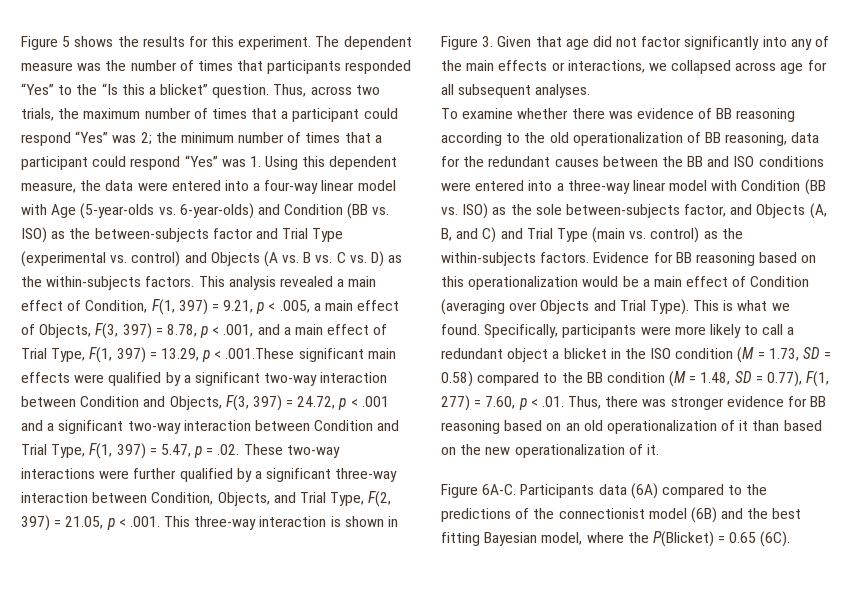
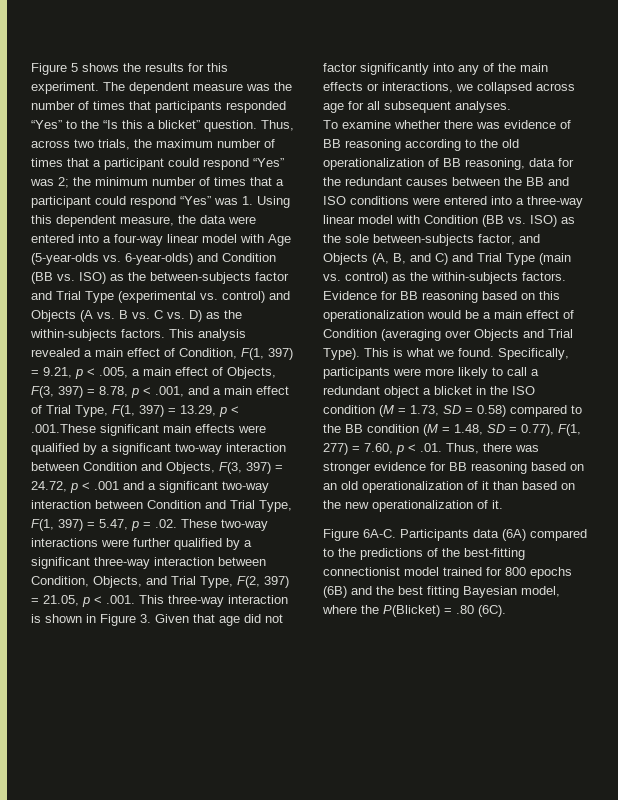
- Participants data (6A) compared to the predictions of the connectionist model (6B) and the best fitting Bayesian model, where the P(Blicket) = 0.65 (6C).
+ Participants data (6A) compared to the predictions of the best-fitting connectionist model trained for 800 epochs (6B) and the best fitting Bayesian model, where the P(Blicket) = .80 (6C).

